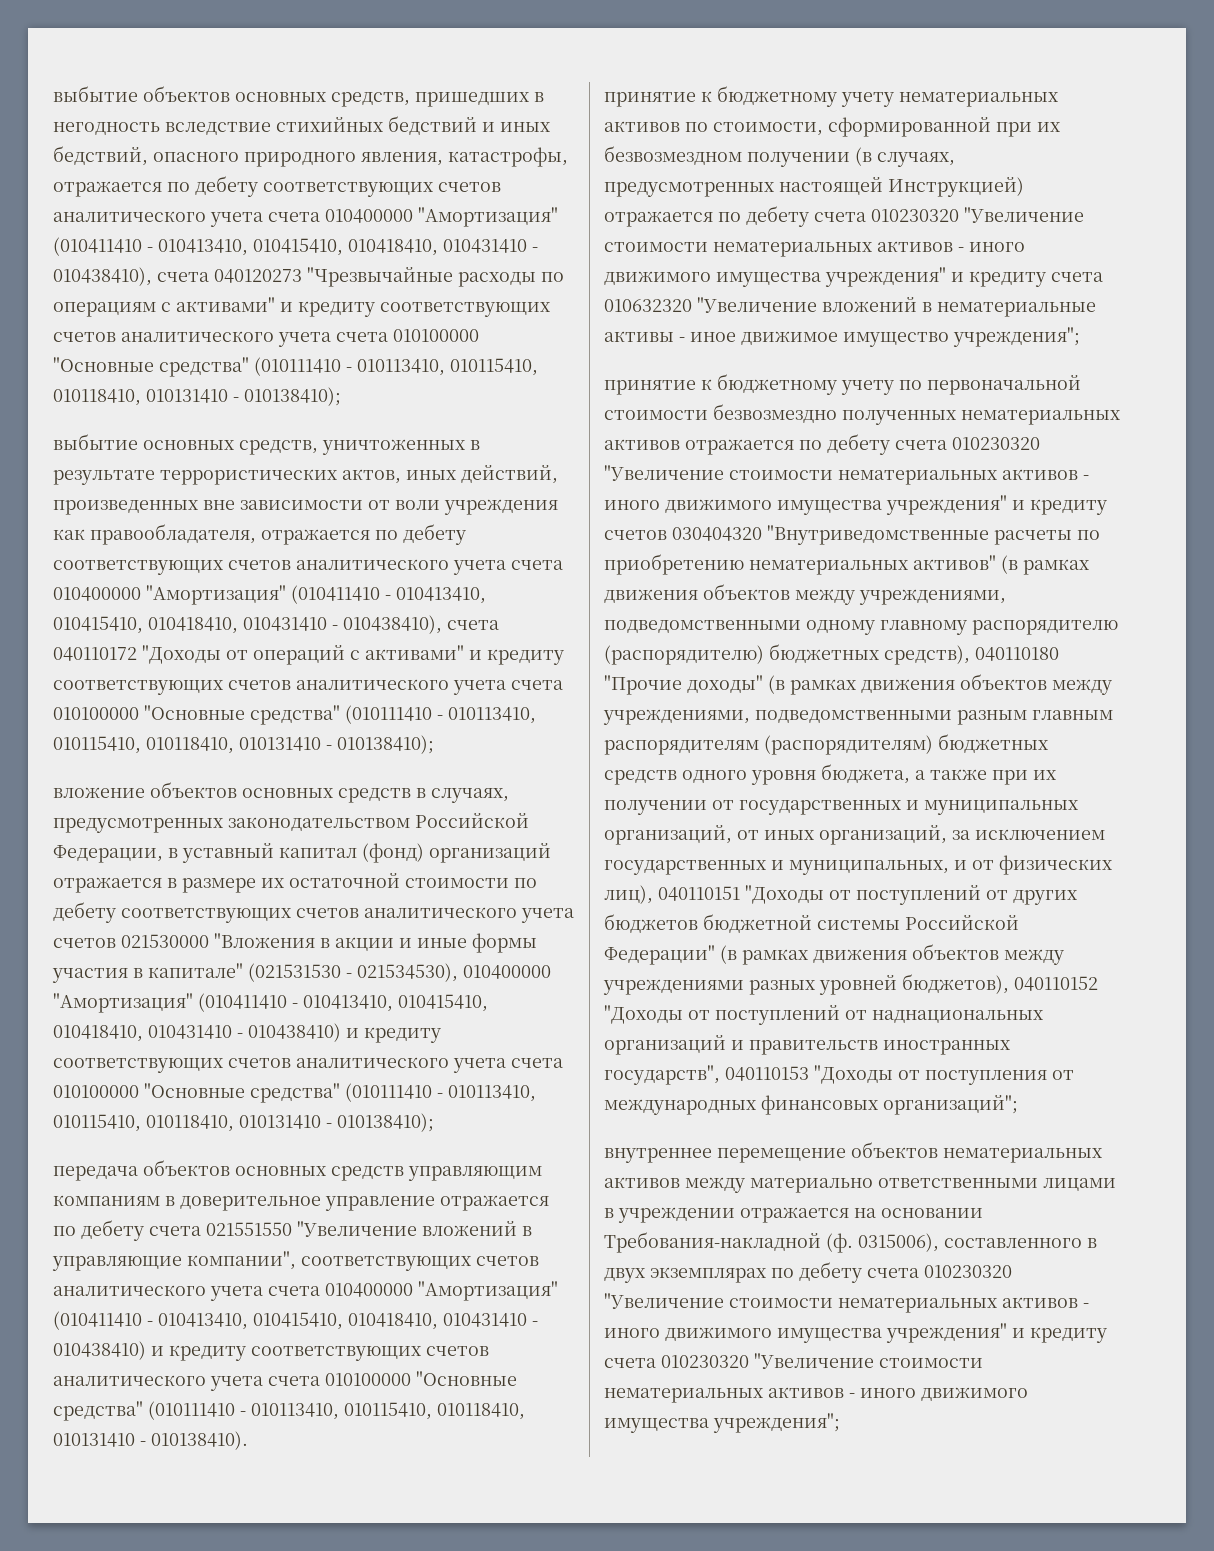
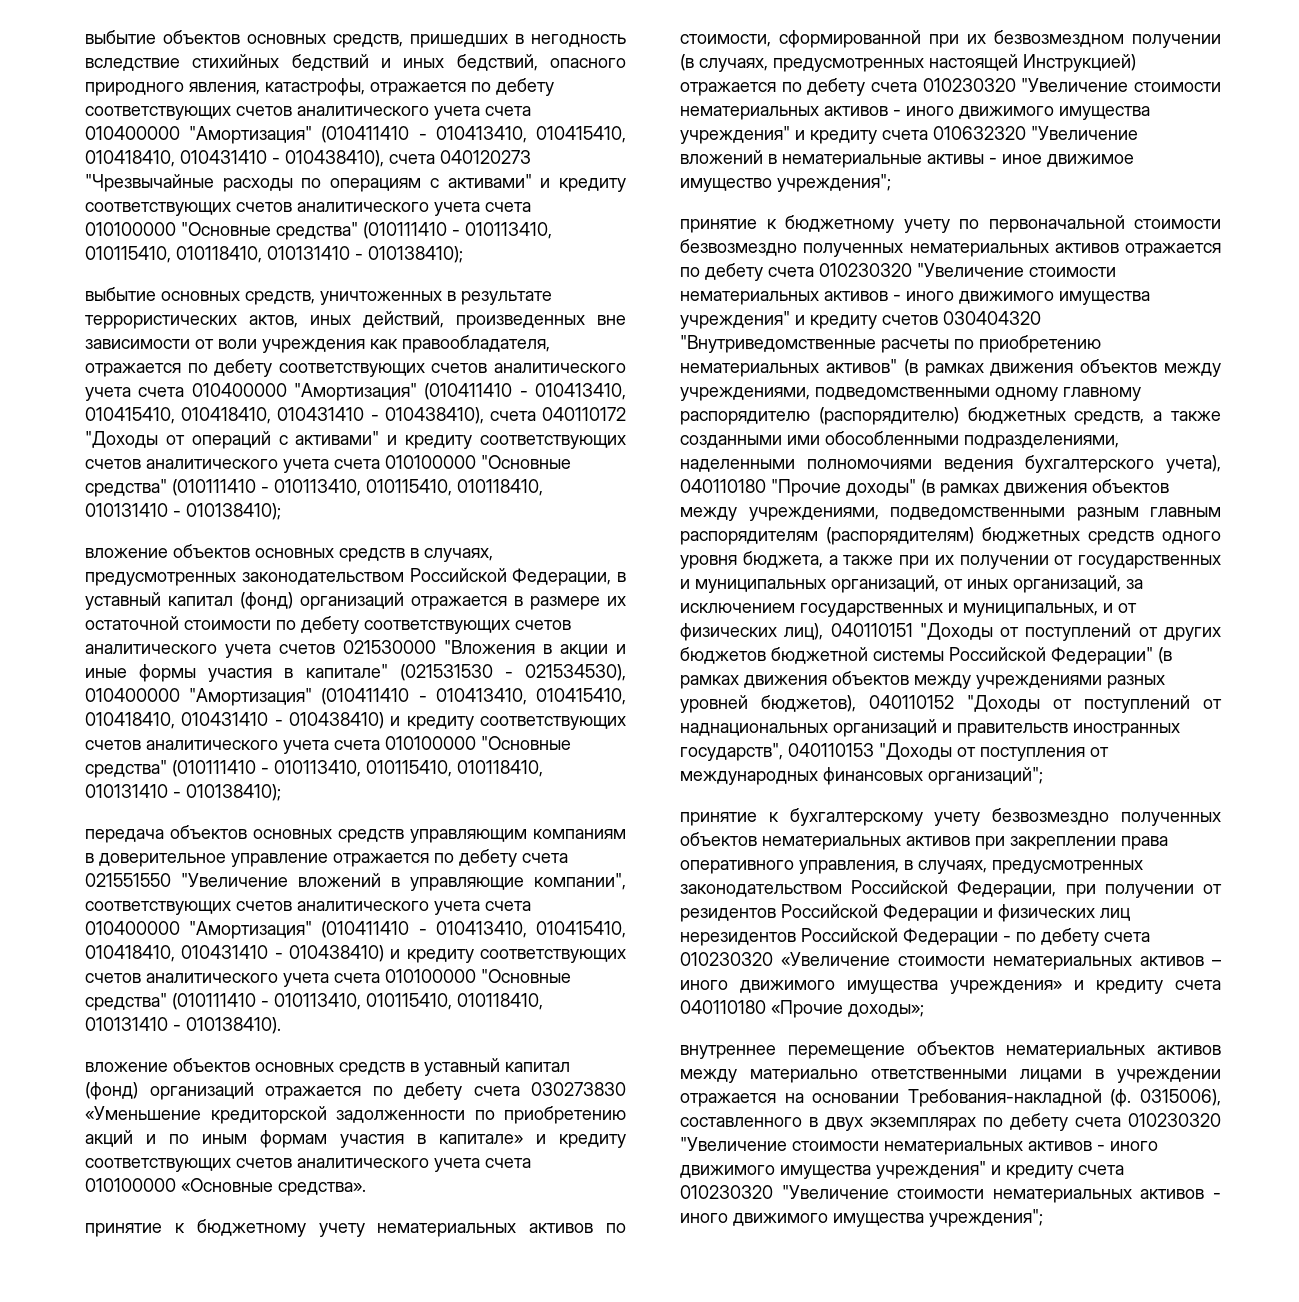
+ вложение объектов основных средств в уставный капитал (фонд) организаций отражается по дебету счета 030273830 «Уменьшение кредиторской задолженности по приобретению акций и по иным формам участия в капитале» и кредиту соответствующих счетов аналитического учета счета 010100000 «Основные средства».
- принятие к бюджетному учету по первоначальной стоимости безвозмездно полученных нематериальных активов отражается по дебету счета 010230320 "Увеличение стоимости нематериальных активов - иного движимого имущества учреждения" и кредиту счетов 030404320 "Внутриведомственные расчеты по приобретению нематериальных активов" (в рамках движения объектов между учреждениями, подведомственными одному главному распорядителю (распорядителю) бюджетных средств), 040110180 "Прочие доходы" (в рамках движения объектов между учреждениями, подведомственными разным главным распорядителям (распорядителям) бюджетных средств одного уровня бюджета, а также при их получении от государственных и муниципальных организаций, от иных организаций, за исключением государственных и муниципальных, и от физических лиц), 040110151 "Доходы от поступлений от других бюджетов бюджетной системы Российской Федерации" (в рамках движения объектов между учреждениями разных уровней бюджетов), 040110152 "Доходы от поступлений от наднациональных организаций и правительств иностранных государств", 040110153 "Доходы от поступления от международных финансовых организаций";
+ принятие к бюджетному учету по первоначальной стоимости безвозмездно полученных нематериальных активов отражается по дебету счета 010230320 "Увеличение стоимости нематериальных активов - иного движимого имущества учреждения" и кредиту счетов 030404320 "Внутриведомственные расчеты по приобретению нематериальных активов" (в рамках движения объектов между учреждениями, подведомственными одному главному распорядителю (распорядителю) бюджетных средств, а также созданными ими обособленными подразделениями, наделенными полномочиями ведения бухгалтерского учета), 040110180 "Прочие доходы" (в рамках движения объектов между учреждениями, подведомственными разным главным распорядителям (распорядителям) бюджетных средств одного уровня бюджета, а также при их получении от государственных и муниципальных организаций, от иных организаций, за исключением государственных и муниципальных, и от физических лиц), 040110151 "Доходы от поступлений от других бюджетов бюджетной системы Российской Федерации" (в рамках движения объектов между учреждениями разных уровней бюджетов), 040110152 "Доходы от поступлений от наднациональных организаций и правительств иностранных государств", 040110153 "Доходы от поступления от международных финансовых организаций";
+ принятие к бухгалтерскому учету безвозмездно полученных объектов нематериальных активов при закреплении права оперативного управления, в случаях, предусмотренных законодательством Российской Федерации, при получении от резидентов Российской Федерации и физических лиц нерезидентов Российской Федерации - по дебету счета 010230320 «Увеличение стоимости нематериальных активов – иного движимого имущества учреждения» и кредиту счета 040110180 «Прочие доходы»;

